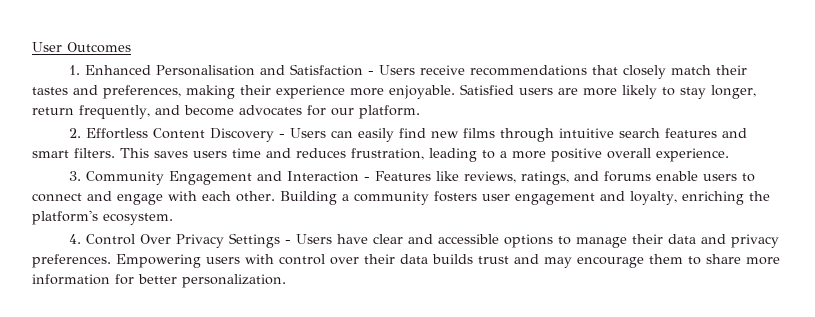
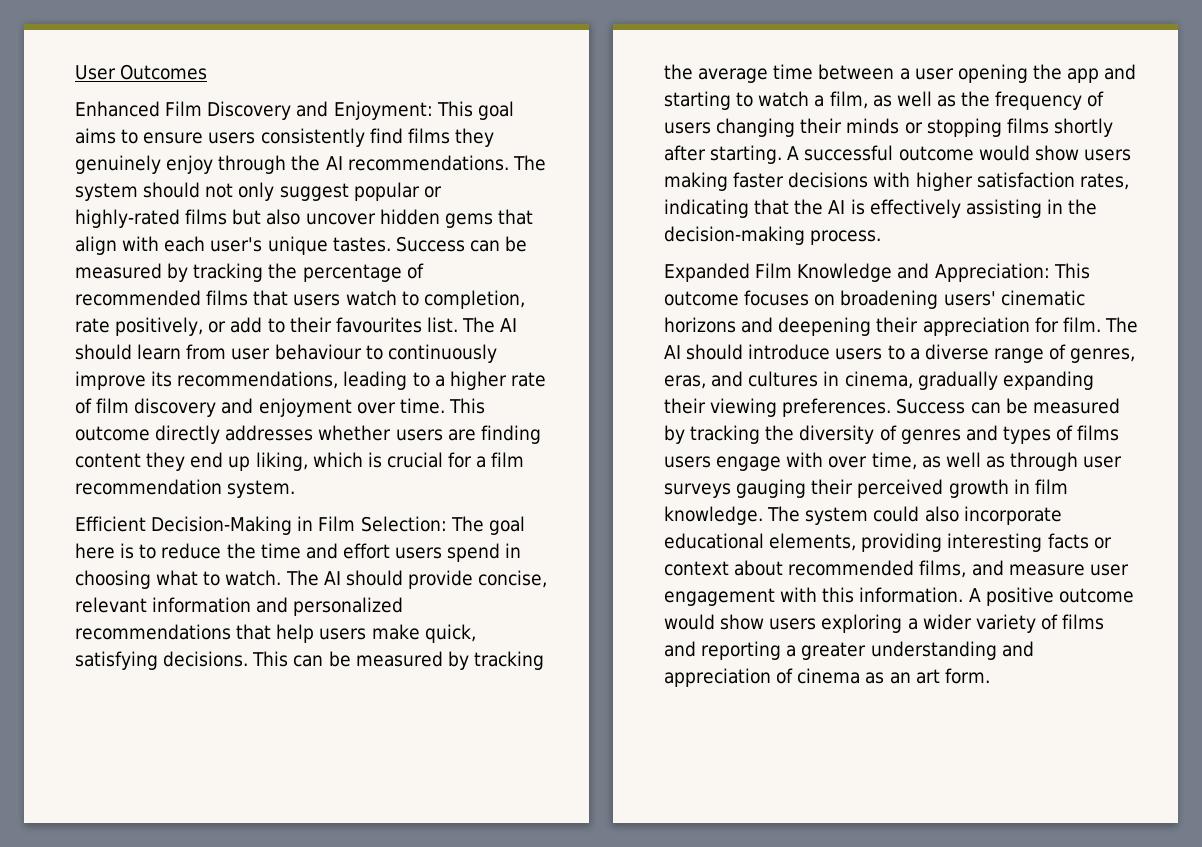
- 1. Enhanced Personalisation and Satisfaction - Users receive recommendations that closely match their tastes and preferences, making their experience more enjoyable. Satisfied users are more likely to stay longer, return frequently, and become advocates for our platform.
- 2. Effortless Content Discovery - Users can easily find new films through intuitive search features and smart filters. This saves users time and reduces frustration, leading to a more positive overall experience.
- 3. Community Engagement and Interaction - Features like reviews, ratings, and forums enable users to connect and engage with each other. Building a community fosters user engagement and loyalty, enriching the platform's ecosystem.
- 4. Control Over Privacy Settings - Users have clear and accessible options to manage their data and privacy preferences. Empowering users with control over their data builds trust and may encourage them to share more information for better personalization.
+ Enhanced Film Discovery and Enjoyment: This goal aims to ensure users consistently find films they genuinely enjoy through the AI recommendations. The system should not only suggest popular or highly-rated films but also uncover hidden gems that align with each user's unique tastes. Success can be measured by tracking the percentage of recommended films that users watch to completion, rate positively, or add to their favourites list. The AI should learn from user behaviour to continuously improve its recommendations, leading to a higher rate of film discovery and enjoyment over time. This outcome directly addresses whether users are finding content they end up liking, which is crucial for a film recommendation system.
+ Efficient Decision-Making in Film Selection: The goal here is to reduce the time and effort users spend in choosing what to watch. The AI should provide concise, relevant information and personalized recommendations that help users make quick, satisfying decisions. This can be measured by tracking the average time between a user opening the app and starting to watch a film, as well as the frequency of users changing their minds or stopping films shortly after starting. A successful outcome would show users making faster decisions with higher satisfaction rates, indicating that the AI is effectively assisting in the decision-making process.
+ Expanded Film Knowledge and Appreciation: This outcome focuses on broadening users' cinematic horizons and deepening their appreciation for film. The AI should introduce users to a diverse range of genres, eras, and cultures in cinema, gradually expanding their viewing preferences. Success can be measured by tracking the diversity of genres and types of films users engage with over time, as well as through user surveys gauging their perceived growth in film knowledge. The system could also incorporate educational elements, providing interesting facts or context about recommended films, and measure user engagement with this information. A positive outcome would show users exploring a wider variety of films and reporting a greater understanding and appreciation of cinema as an art form.

